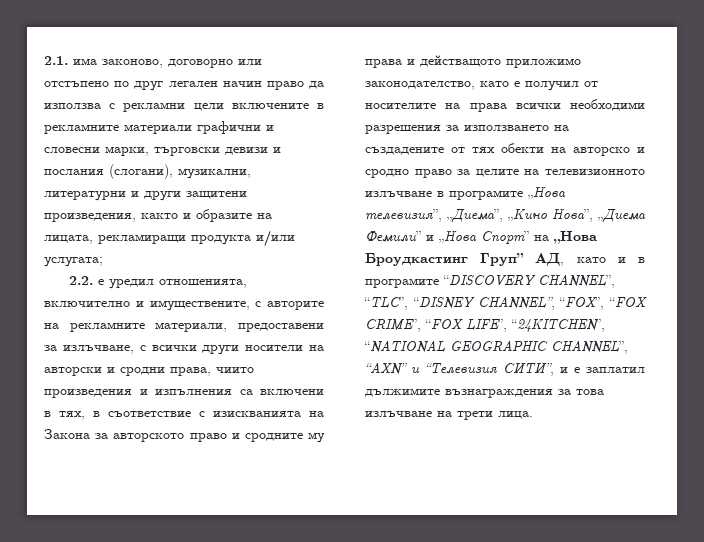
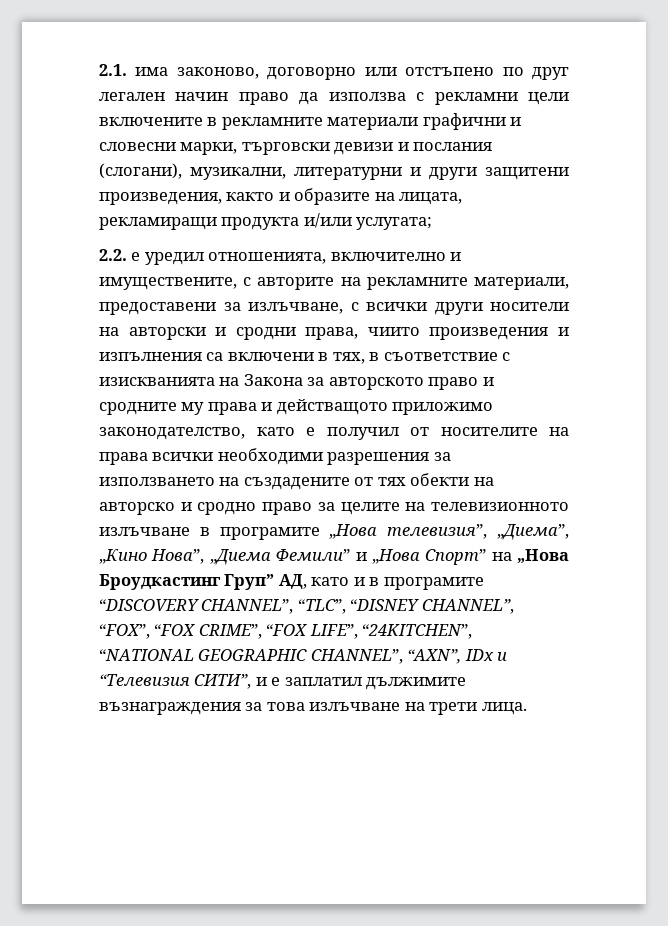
- 2.2. е уредил отношенията, включително и имуществените, с авторите на рекламните материали, предоставени за излъчване, с всички други носители на авторски и сродни права, чиито произведения и изпълнения са включени в тях, в съответствие с изискванията на Закона за авторското право и сродните му права и действащото приложимо законодателство, като е получил от носителите на права всички необходими разрешения за използването на създадените от тях обекти на авторско и сродно право за целите на телевизионното излъчване в програмите „Нова телевизия”, „Диема”, „Кино Нова”, „Диема Фемили” и „Нова Спорт” на „Нова Броудкастинг Груп” АД, като и в програмите “DISCOVERY CHANNEL”, “TLC”, “DISNEY CHANNEL”, “FOX”, “FOX CRIME”, “FOX LIFE”, “24KITCHEN”, “NATIONAL GEOGRAPHIC CHANNEL”, “AXN” и “Телевизия СИТИ”, и е заплатил дължимите възнаграждения за това излъчване на трети лица.
+ 2.2. е уредил отношенията, включително и имуществените, с авторите на рекламните материали, предоставени за излъчване, с всички други носители на авторски и сродни права, чиито произведения и изпълнения са включени в тях, в съответствие с изискванията на Закона за авторското право и сродните му права и действащото приложимо законодателство, като е получил от носителите на права всички необходими разрешения за използването на създадените от тях обекти на авторско и сродно право за целите на телевизионното излъчване в програмите „Нова телевизия”, „Диема”, „Кино Нова”, „Диема Фемили” и „Нова Спорт” на „Нова Броудкастинг Груп” АД, като и в програмите “DISCOVERY CHANNEL”, “TLC”, “DISNEY CHANNEL”, “FOX”, “FOX CRIME”, “FOX LIFE”, “24KITCHEN”, “NATIONAL GEOGRAPHIC CHANNEL”, “AXN”, IDx и “Телевизия СИТИ”, и е заплатил дължимите възнаграждения за това излъчване на трети лица.

